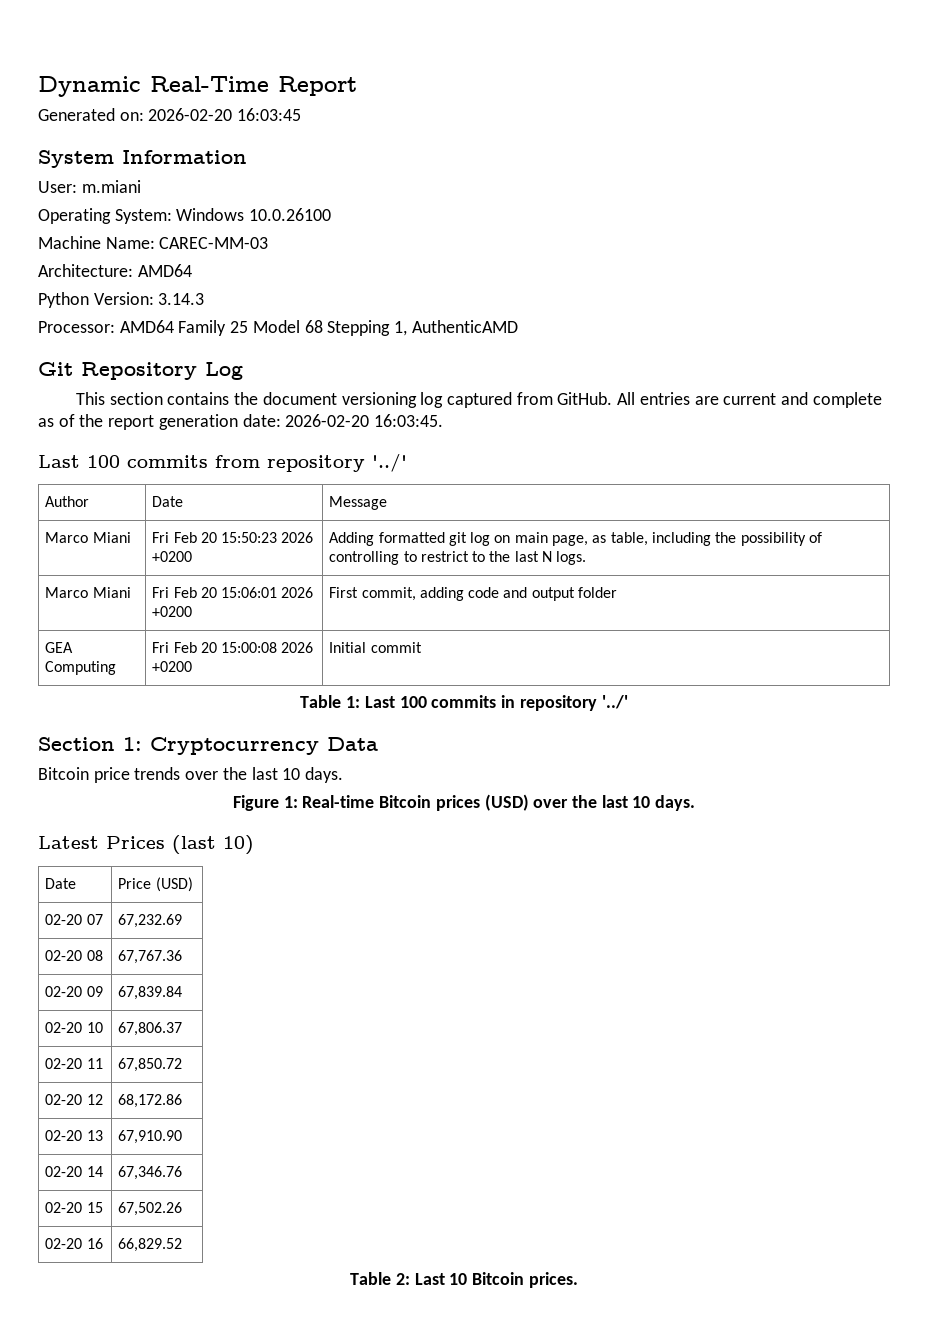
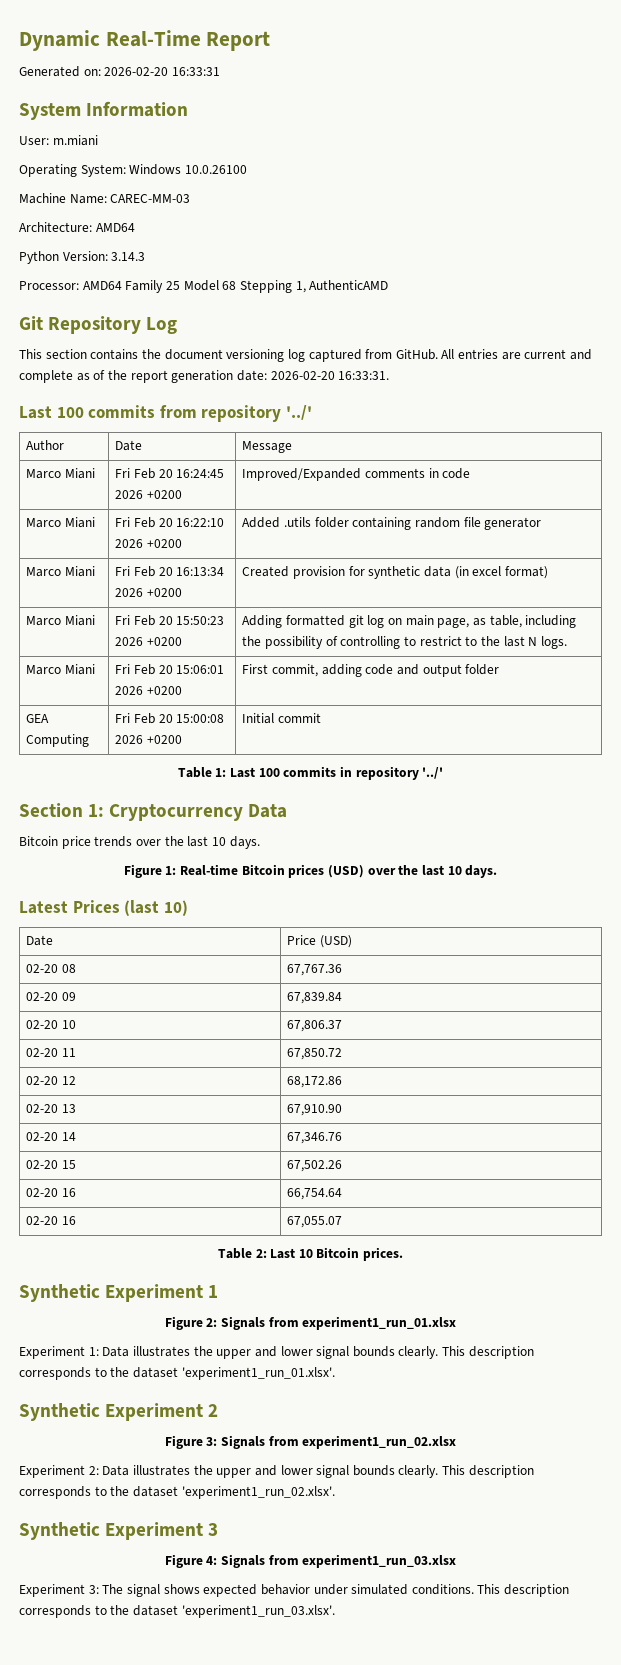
- Generated on: 2026-02-20 16:03:45
+ Generated on: 2026-02-20 16:33:31
- All entries are current and complete as of the report generation date: 2026-02-20 16:03:45.
+ All entries are current and complete as of the report generation date: 2026-02-20 16:33:31.
+ Marco Miani | Fri Feb 20 16:24:45 2026 +0200 | Improved/Expanded comments in code
+ Marco Miani | Fri Feb 20 16:22:10 2026 +0200 | Added .utils folder containing random file generator
+ Marco Miani | Fri Feb 20 16:13:34 2026 +0200 | Created provision for synthetic data (in excel format)
- 02-20 07 | 67,232.69
- 02-20 16 | 66,829.52
+ 02-20 16 | 66,754.64
+ 02-20 16 | 67,055.07
+ Synthetic Experiment 1
+ Figure 2: Signals from experiment1_run_01.xlsx
+ Experiment 1: Data illustrates the upper and lower signal bounds clearly. This description corresponds to the dataset 'experiment1_run_01.xlsx'.
+ Synthetic Experiment 2
+ Figure 3: Signals from experiment1_run_02.xlsx
+ Experiment 2: Data illustrates the upper and lower signal bounds clearly. This description corresponds to the dataset 'experiment1_run_02.xlsx'.
+ Synthetic Experiment 3
+ Figure 4: Signals from experiment1_run_03.xlsx
+ Experiment 3: The signal shows expected behavior under simulated conditions. This description corresponds to the dataset 'experiment1_run_03.xlsx'.

